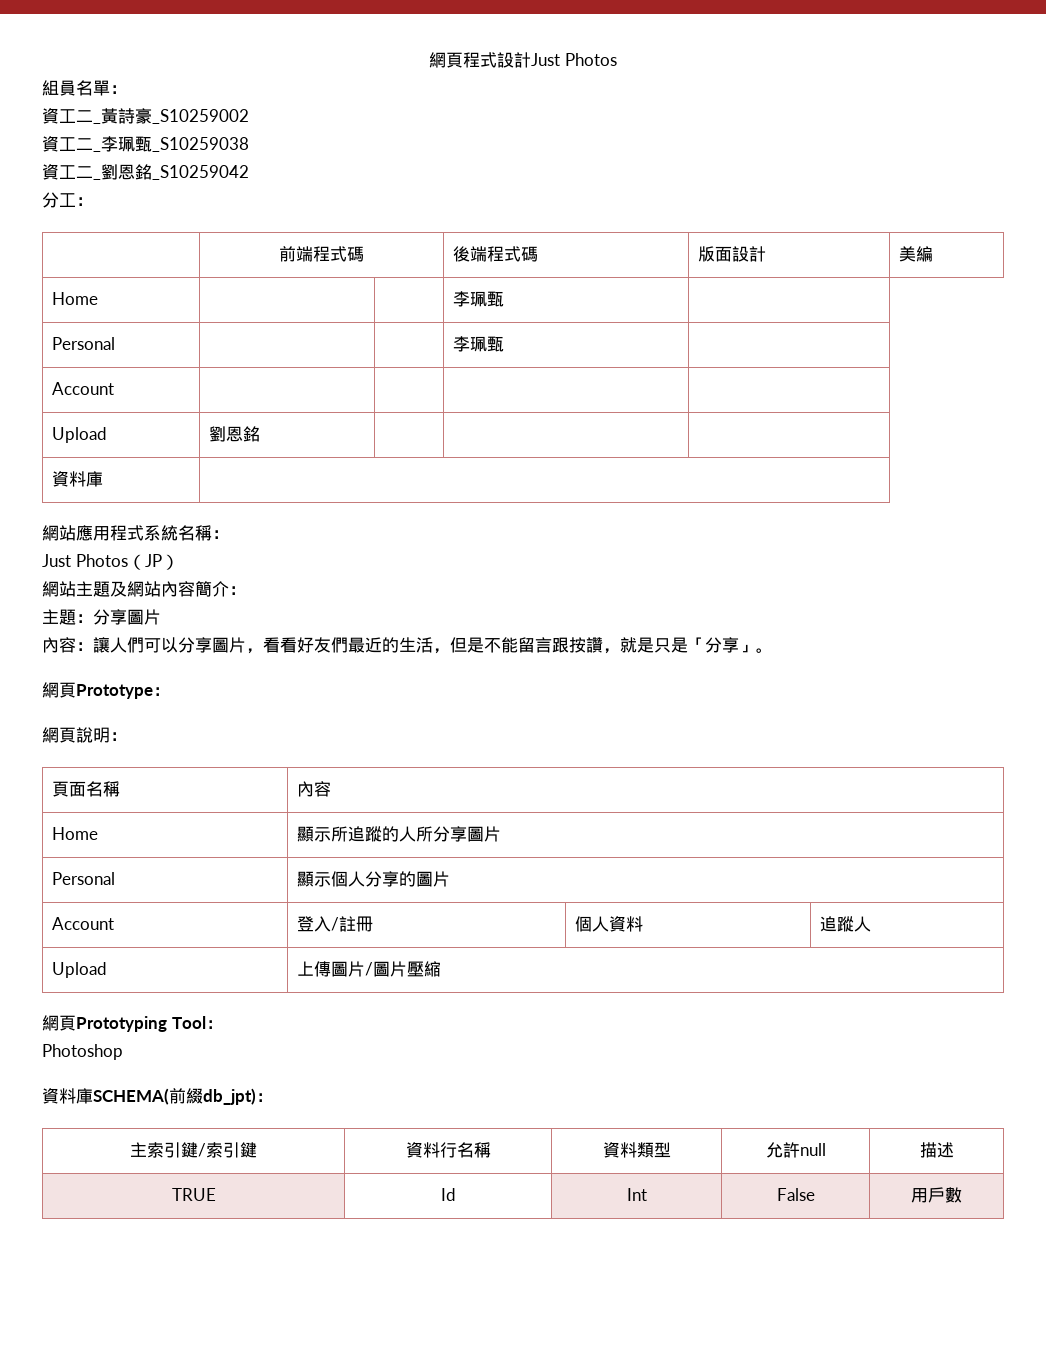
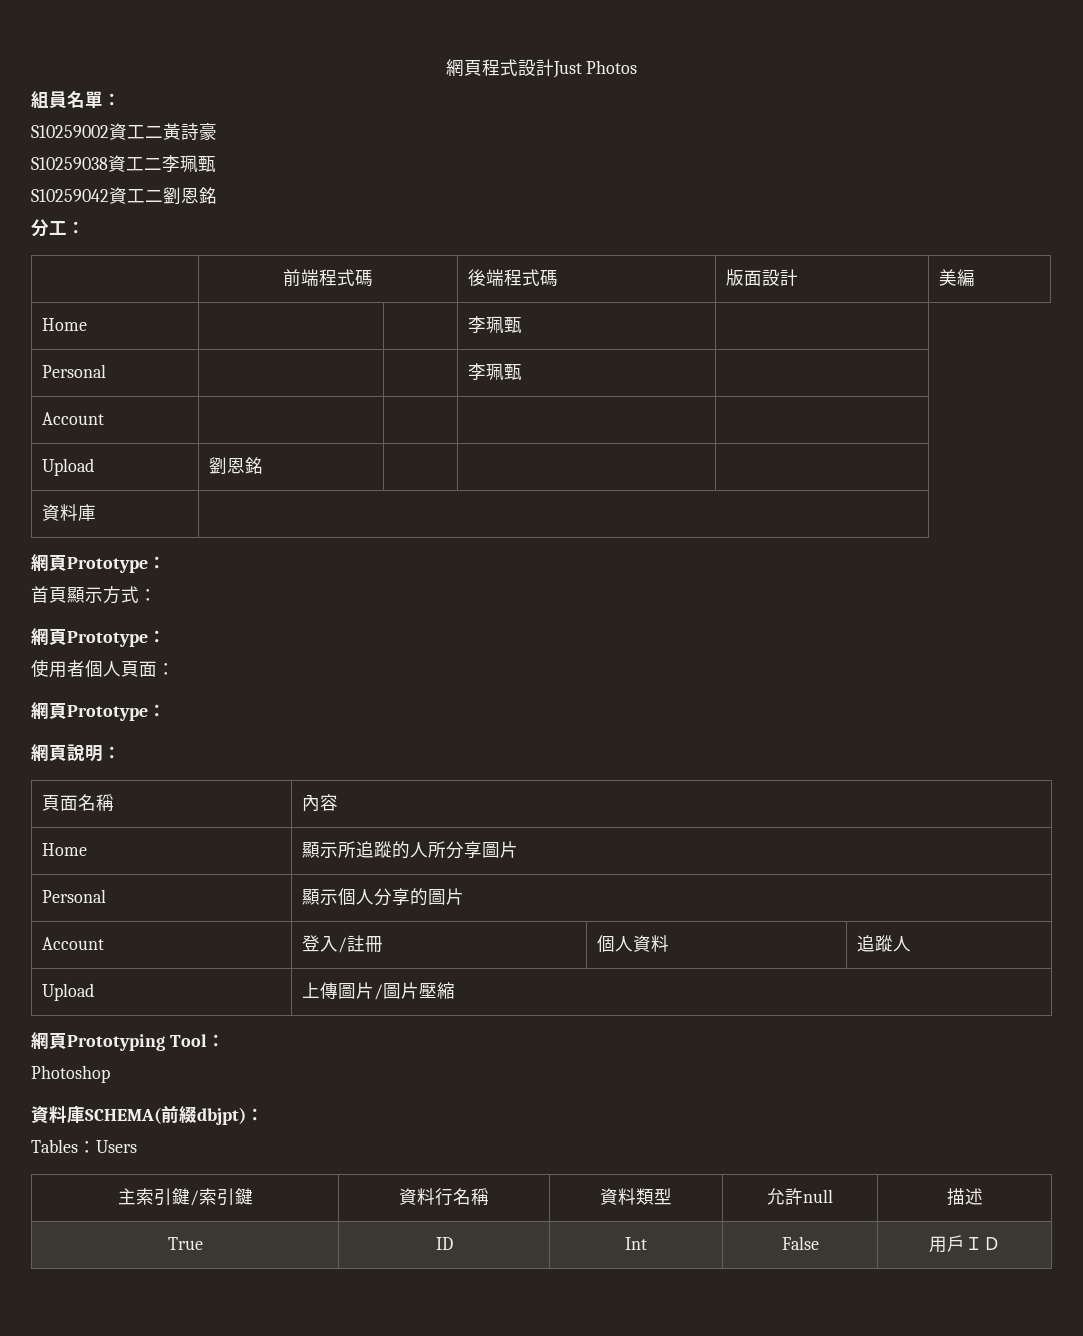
- 資工二_黃詩豪_S10259002
- 資工二_李珮甄_S10259038
- 資工二_劉恩銘_S10259042
+ S10259002資工二黃詩豪
+ S10259038資工二李珮甄
+ S10259042資工二劉恩銘
  資料庫 |
- 網站應用程式系統名稱：
- Just Photos（JP）
- 網站主題及網站內容簡介：
- 主題：分享圖片
- 內容：讓人們可以分享圖片，看看好友們最近的生活，但是不能留言跟按讚，就是只是「分享」。
+ 網頁Prototype：
+ 首頁顯示方式：
+ 網頁Prototype：
+ 使用者個人頁面：
- 資料庫SCHEMA(前綴db_jpt)：
+ 資料庫SCHEMA(前綴dbjpt)：
+ Tables：Users
- TRUE | Id | Int | False | 用戶數
+ True | ID | Int | False | 用戶ＩＤ

